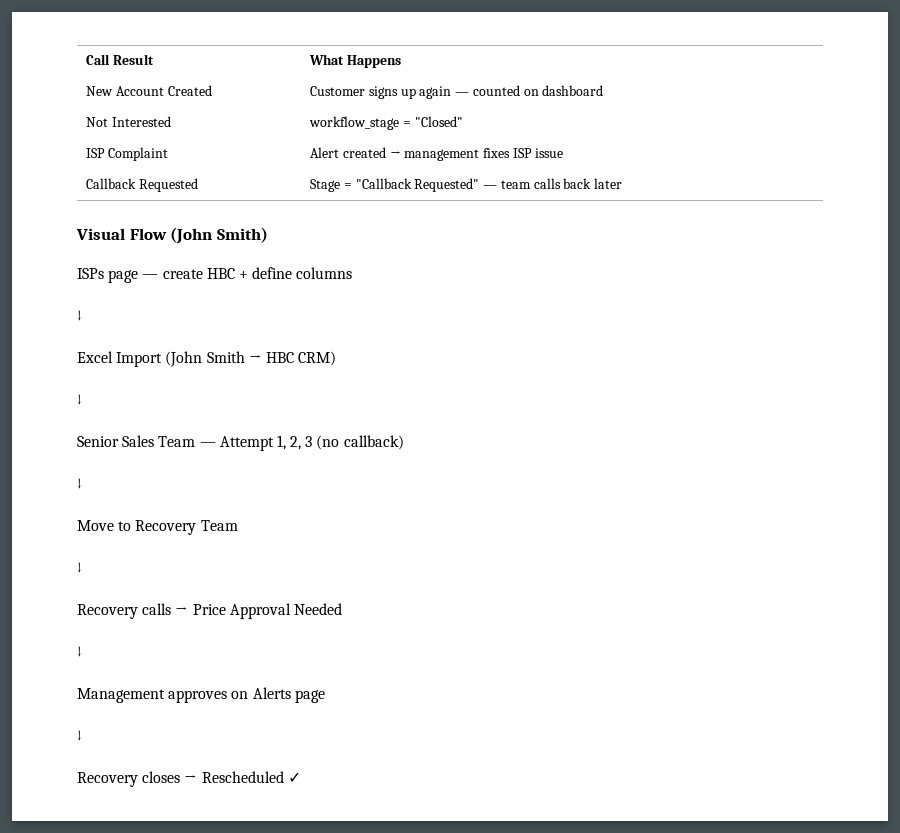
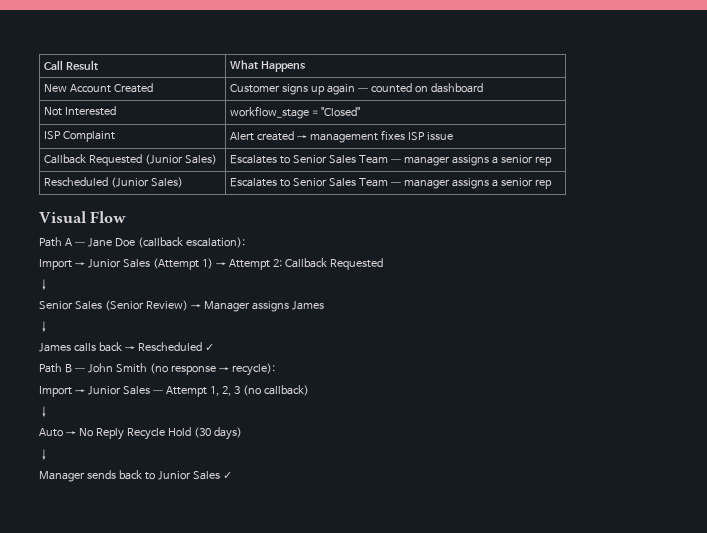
- Callback Requested | Stage = "Callback Requested" — team calls back later
- Visual Flow (John Smith)
- ISPs page — create HBC + define columns
+ Callback Requested (Junior Sales) | Escalates to Senior Sales Team — manager assigns a senior rep
+ Rescheduled (Junior Sales) | Escalates to Senior Sales Team — manager assigns a senior rep
+ Visual Flow
+ Path A — Jane Doe (callback escalation):
+ Import → Junior Sales (Attempt 1) → Attempt 2: Callback Requested
  ↓
- Excel Import (John Smith → HBC CRM)
+ Senior Sales (Senior Review) → Manager assigns James
  ↓
- Senior Sales Team — Attempt 1, 2, 3 (no callback)
+ James calls back → Rescheduled ✓
+ Path B — John Smith (no response → recycle):
+ Import → Junior Sales — Attempt 1, 2, 3 (no callback)
- Move to Recovery Team
+ Auto → No Reply Recycle Hold (30 days)
  ↓
- Recovery calls → Price Approval Needed
- ↓
- Management approves on Alerts page
- ↓
- Recovery closes → Rescheduled ✓
+ Manager sends back to Junior Sales ✓

